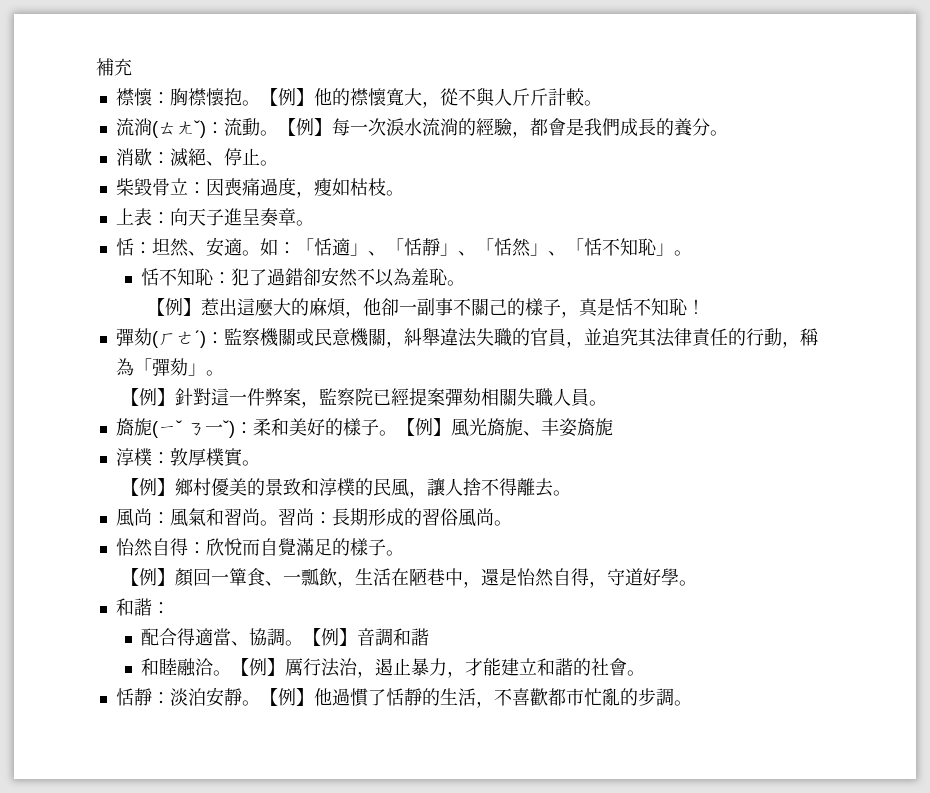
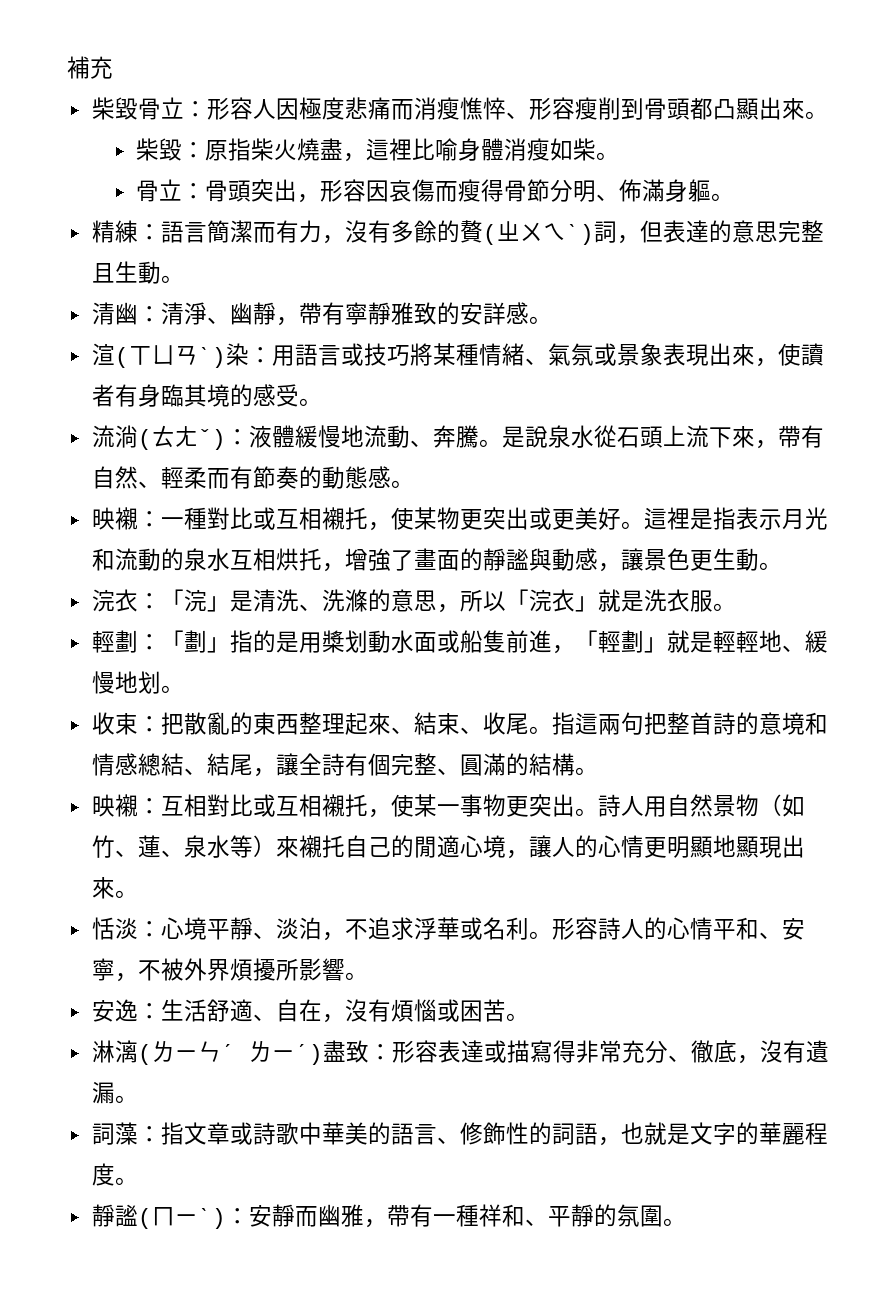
- 襟懷：胸襟懷抱。【例】他的襟懷寬大，從不與人斤斤計較。
- 流淌(ㄊㄤˇ)：流動。【例】每一次淚水流淌的經驗，都會是我們成長的養分。
- 消歇：滅絕、停止。
- 柴毀骨立：因喪痛過度，瘦如枯枝。
- 上表：向天子進呈奏章。
- 恬：坦然、安適。如：「恬適」、「恬靜」、「恬然」、「恬不知恥」。
- 恬不知恥：犯了過錯卻安然不以為羞恥。
- 【例】惹出這麼大的麻煩，他卻一副事不關己的樣子，真是恬不知恥！
- 彈劾(ㄏㄜˊ)：監察機關或民意機關，糾舉違法失職的官員，並追究其法律責任的行動，稱為「彈劾」。
- 【例】針對這一件弊案，監察院已經提案彈劾相關失職人員。
- 旖旎(ㄧˇ ㄋ一ˇ)：柔和美好的樣子。【例】風光旖旎、丰姿旖旎
- 淳樸：敦厚樸實。
- 【例】鄉村優美的景致和淳樸的民風，讓人捨不得離去。
- 風尚：風氣和習尚。習尚：長期形成的習俗風尚。
- 怡然自得：欣悅而自覺滿足的樣子。
- 【例】顏回一簞食、一瓢飲，生活在陋巷中，還是怡然自得，守道好學。
- 和諧：
- 配合得適當、協調。【例】音調和諧
- 和睦融洽。【例】厲行法治，遏止暴力，才能建立和諧的社會。
- 恬靜：淡泊安靜。【例】他過慣了恬靜的生活，不喜歡都市忙亂的步調。
+ 柴毀骨立：形容人因極度悲痛而消瘦憔悴、形容瘦削到骨頭都凸顯出來。
+ 柴毀：原指柴火燒盡，這裡比喻身體消瘦如柴。
+ 骨立：骨頭突出，形容因哀傷而瘦得骨節分明、佈滿身軀。
+ 精練：語言簡潔而有力，沒有多餘的贅(ㄓㄨㄟˋ)詞，但表達的意思完整且生動。
+ 清幽：清淨、幽靜，帶有寧靜雅致的安詳感。
+ 渲(ㄒㄩㄢˋ)染：用語言或技巧將某種情緒、氣氛或景象表現出來，使讀者有身臨其境的感受。
+ 流淌(ㄊㄤˇ)：液體緩慢地流動、奔騰。是說泉水從石頭上流下來，帶有自然、輕柔而有節奏的動態感。
+ 映襯：一種對比或互相襯托，使某物更突出或更美好。這裡是指表示月光和流動的泉水互相烘托，增強了畫面的靜謐與動感，讓景色更生動。
+ 浣衣：「浣」是清洗、洗滌的意思，所以「浣衣」就是洗衣服。
+ 輕劃：「劃」指的是用槳划動水面或船隻前進，「輕劃」就是輕輕地、緩慢地划。
+ 收束：把散亂的東西整理起來、結束、收尾。指這兩句把整首詩的意境和情感總結、結尾，讓全詩有個完整、圓滿的結構。
+ 映襯：互相對比或互相襯托，使某一事物更突出。詩人用自然景物（如竹、蓮、泉水等）來襯托自己的閒適心境，讓人的心情更明顯地顯現出來。
+ 恬淡：心境平靜、淡泊，不追求浮華或名利。形容詩人的心情平和、安寧，不被外界煩擾所影響。
+ 安逸：生活舒適、自在，沒有煩惱或困苦。
+ 淋漓(ㄌㄧㄣˊ ㄌㄧˊ)盡致：形容表達或描寫得非常充分、徹底，沒有遺漏。
+ 詞藻：指文章或詩歌中華美的語言、修飾性的詞語，也就是文字的華麗程度。
+ 靜謐(ㄇㄧˋ)：安靜而幽雅，帶有一種祥和、平靜的氛圍。

